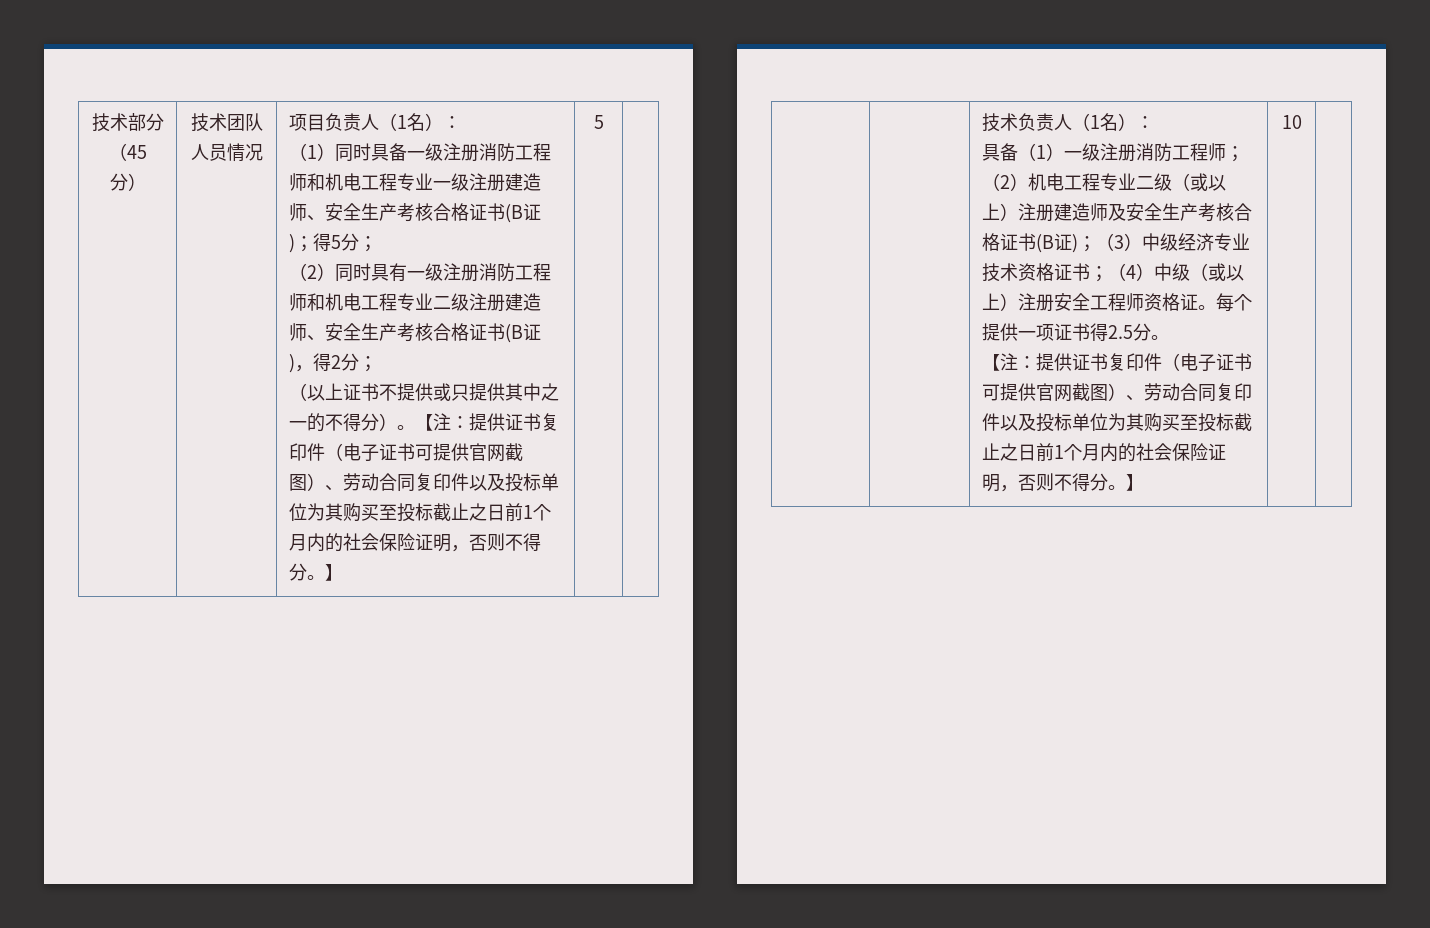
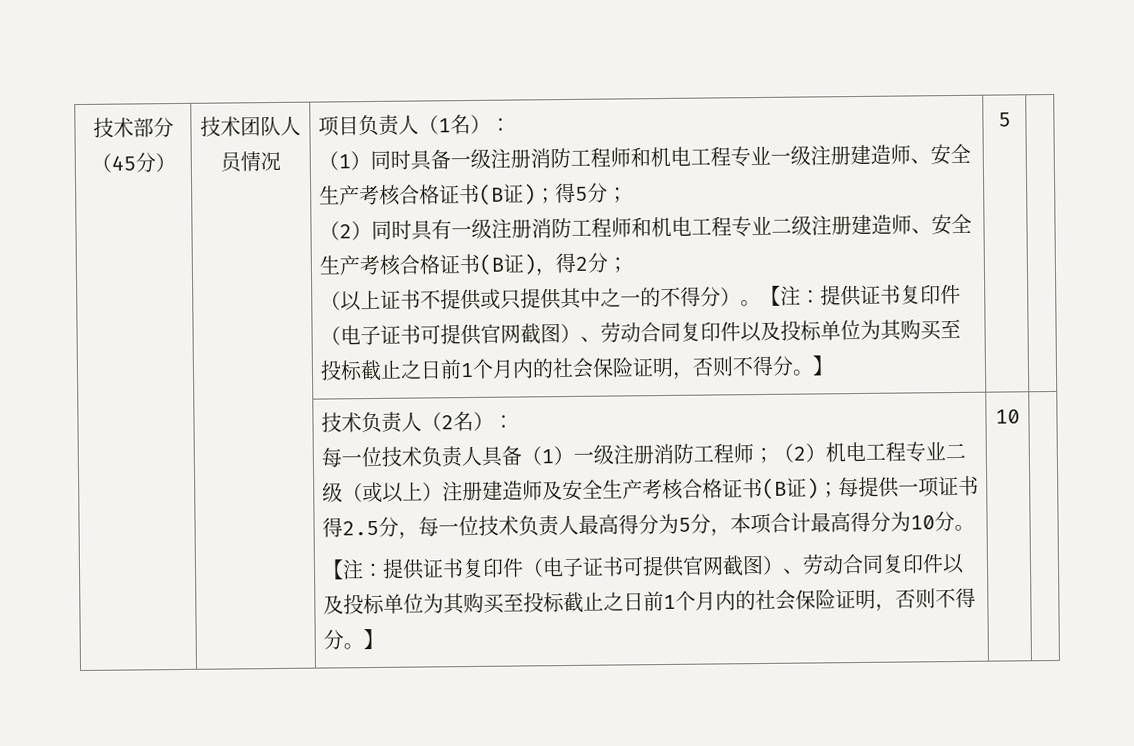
- 技术负责人（1名）：
- 具备（1）一级注册消防工程师；（2）机电工程专业二级（或以上）注册建造师及安全生产考核合格证书(B证)；（3）中级经济专业技术资格证书；（4）中级（或以上）注册安全工程师资格证。每个提供一项证书得2.5分。
+ 技术负责人（2名）：
+ 每一位技术负责人具备（1）一级注册消防工程师；（2）机电工程专业二级（或以上）注册建造师及安全生产考核合格证书(B证)；每提供一项证书得2.5分，每一位技术负责人最高得分为5分，本项合计最高得分为10分。

